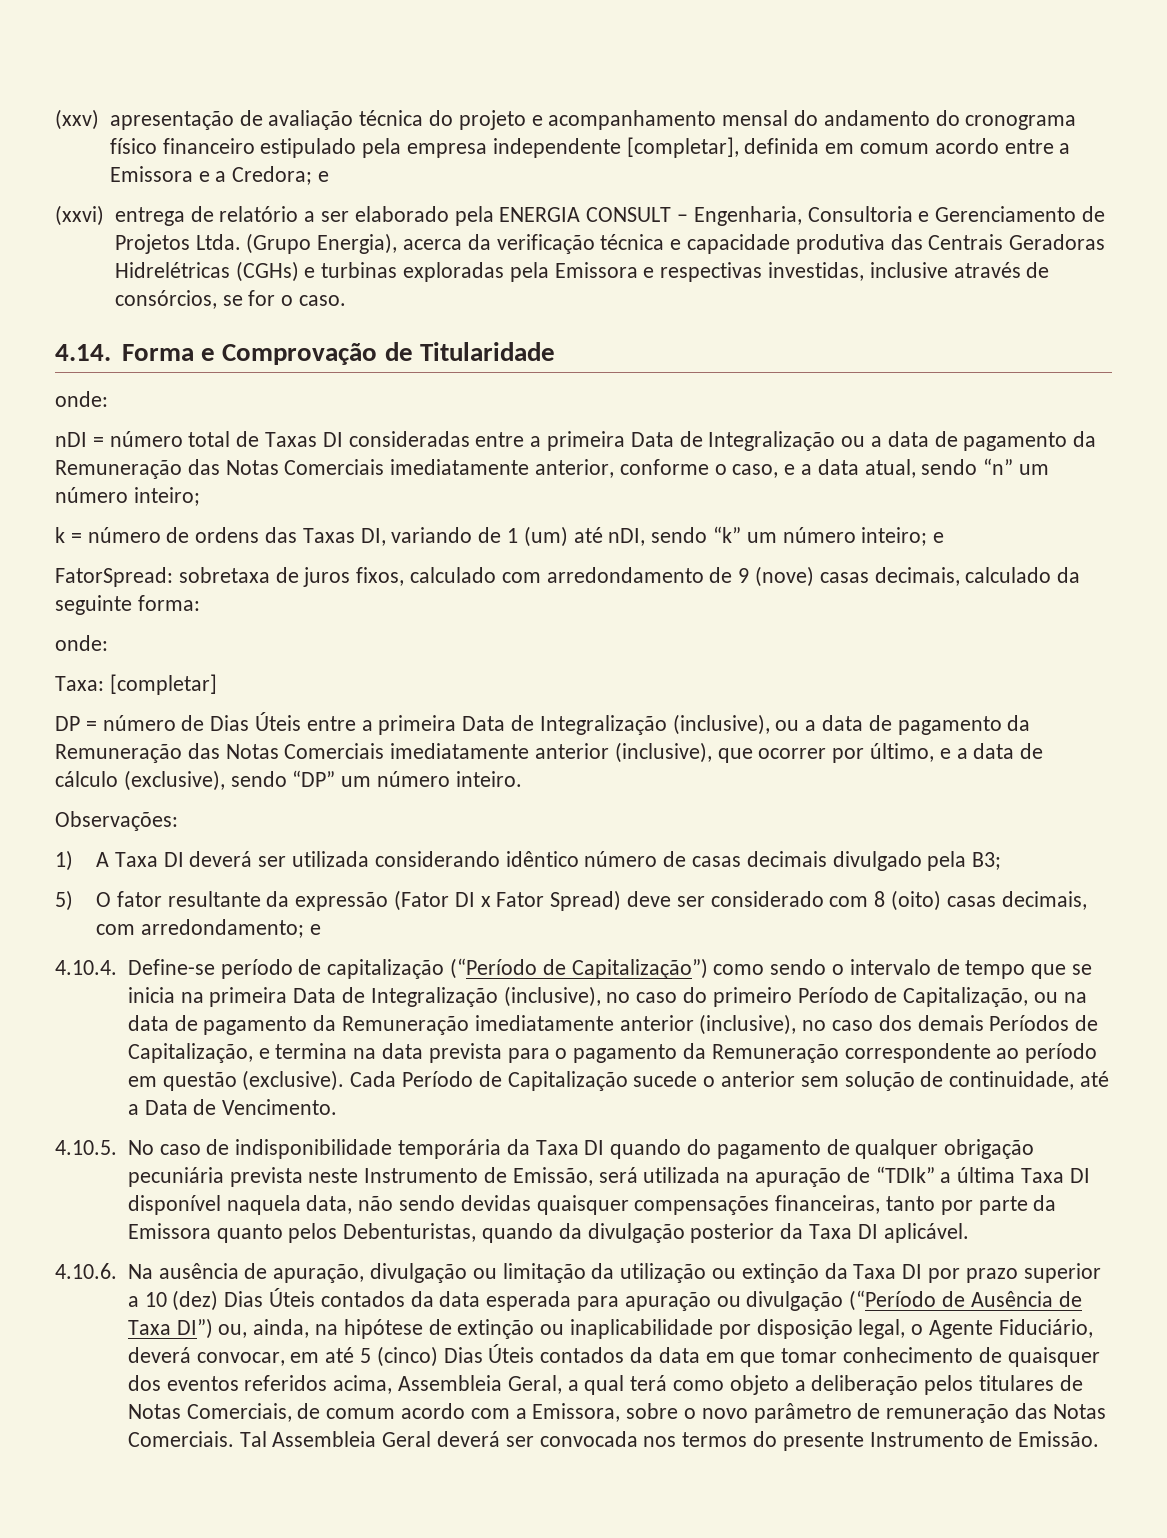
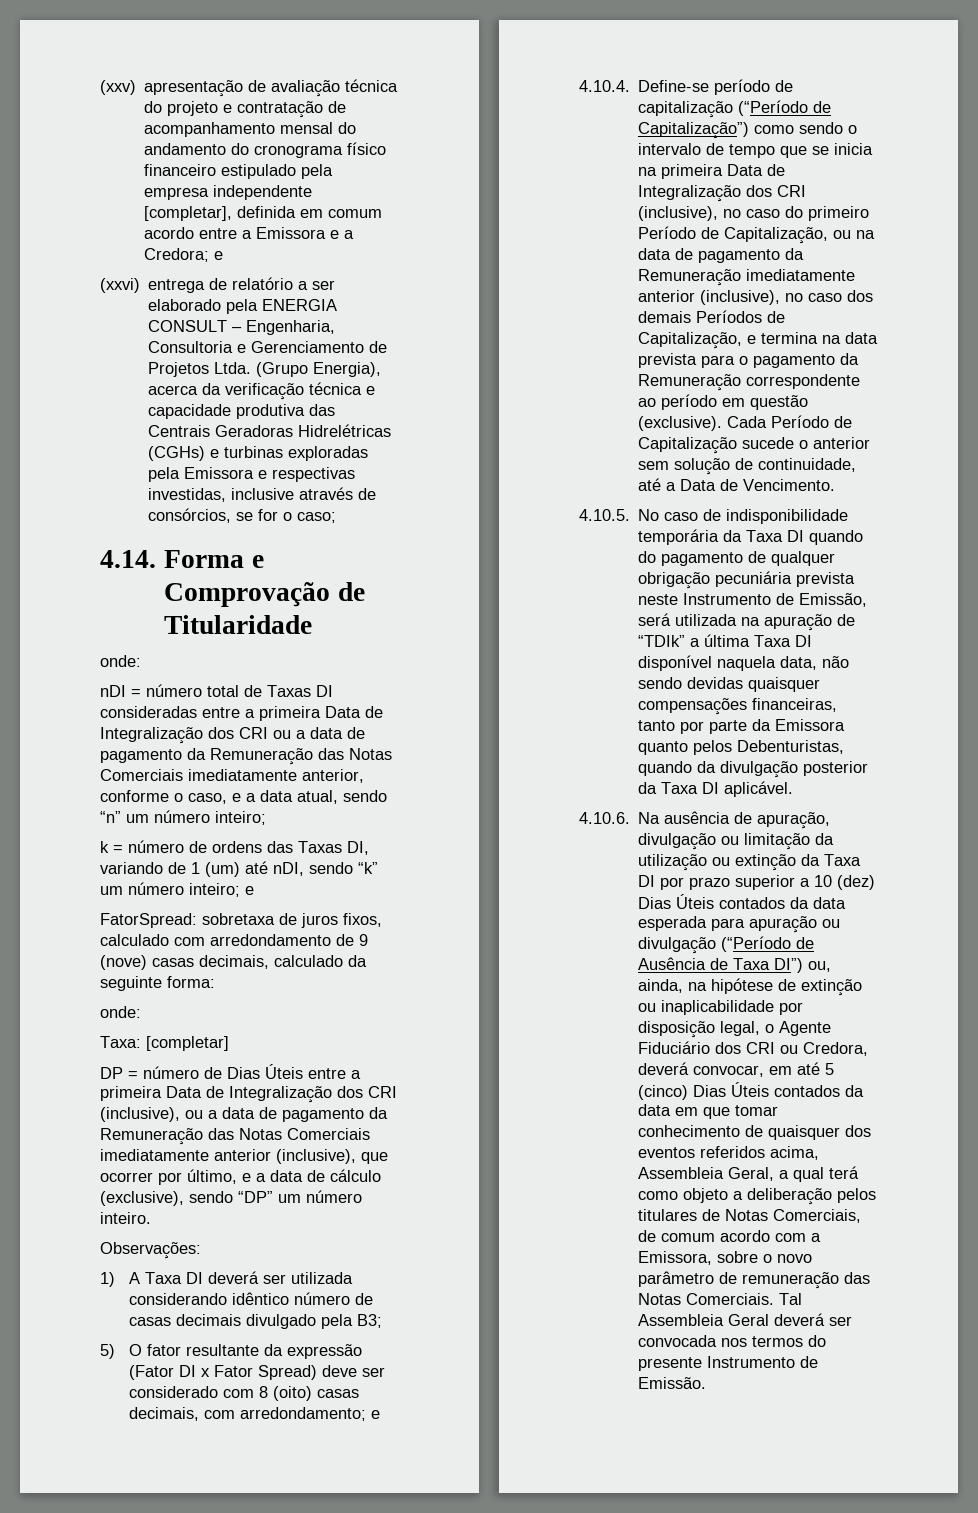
- (xxv) apresentação de avaliação técnica do projeto e acompanhamento mensal do andamento do cronograma físico financeiro estipulado pela empresa independente [completar], definida em comum acordo entre a Emissora e a Credora; e
+ (xxv) apresentação de avaliação técnica do projeto e contratação de acompanhamento mensal do andamento do cronograma físico financeiro estipulado pela empresa independente [completar], definida em comum acordo entre a Emissora e a Credora; e
- (Grupo Energia), acerca da verificação técnica e capacidade produtiva das Centrais Geradoras Hidrelétricas (CGHs) e turbinas exploradas pela Emissora e respectivas investidas, inclusive através de consórcios, se for o caso.
+ (Grupo Energia), acerca da verificação técnica e capacidade produtiva das Centrais Geradoras Hidrelétricas (CGHs) e turbinas exploradas pela Emissora e respectivas investidas, inclusive através de consórcios, se for o caso;
- nDI = número total de Taxas DI consideradas entre a primeira Data de Integralização ou a data de pagamento da Remuneração das Notas Comerciais imediatamente anterior, conforme o caso, e a data atual, sendo “n” um número inteiro;
+ nDI = número total de Taxas DI consideradas entre a primeira Data de Integralização dos CRI ou a data de pagamento da Remuneração das Notas Comerciais imediatamente anterior, conforme o caso, e a data atual, sendo “n” um número inteiro;
- DP = número de Dias Úteis entre a primeira Data de Integralização (inclusive), ou a data de pagamento da Remuneração das Notas Comerciais imediatamente anterior (inclusive), que ocorrer por último, e a data de cálculo (exclusive), sendo “DP” um número inteiro.
+ DP = número de Dias Úteis entre a primeira Data de Integralização dos CRI (inclusive), ou a data de pagamento da Remuneração das Notas Comerciais imediatamente anterior (inclusive), que ocorrer por último, e a data de cálculo (exclusive), sendo “DP” um número inteiro.
- 4.10.4. Define-se período de capitalização (“Período de Capitalização”) como sendo o intervalo de tempo que se inicia na primeira Data de Integralização (inclusive), no caso do primeiro Período de Capitalização, ou na data de pagamento da Remuneração imediatamente anterior (inclusive), no caso dos demais Períodos de Capitalização, e termina na data prevista para o pagamento da Remuneração correspondente ao período em questão (exclusive).
+ 4.10.4. Define-se período de capitalização (“Período de Capitalização”) como sendo o intervalo de tempo que se inicia na primeira Data de Integralização dos CRI (inclusive), no caso do primeiro Período de Capitalização, ou na data de pagamento da Remuneração imediatamente anterior (inclusive), no caso dos demais Períodos de Capitalização, e termina na data prevista para o pagamento da Remuneração correspondente ao período em questão (exclusive).
- 4.10.6. Na ausência de apuração, divulgação ou limitação da utilização ou extinção da Taxa DI por prazo superior a 10 (dez) Dias Úteis contados da data esperada para apuração ou divulgação (“Período de Ausência de Taxa DI”) ou, ainda, na hipótese de extinção ou inaplicabilidade por disposição legal, o Agente Fiduciário, deverá convocar, em até 5 (cinco) Dias Úteis contados da data em que tomar conhecimento de quaisquer dos eventos referidos acima, Assembleia Geral, a qual terá como objeto a deliberação pelos titulares de Notas Comerciais, de comum acordo com a Emissora, sobre o novo parâmetro de remuneração das Notas Comerciais.
+ 4.10.6. Na ausência de apuração, divulgação ou limitação da utilização ou extinção da Taxa DI por prazo superior a 10 (dez) Dias Úteis contados da data esperada para apuração ou divulgação (“Período de Ausência de Taxa DI”) ou, ainda, na hipótese de extinção ou inaplicabilidade por disposição legal, o Agente Fiduciário dos CRI ou Credora, deverá convocar, em até 5 (cinco) Dias Úteis contados da data em que tomar conhecimento de quaisquer dos eventos referidos acima, Assembleia Geral, a qual terá como objeto a deliberação pelos titulares de Notas Comerciais, de comum acordo com a Emissora, sobre o novo parâmetro de remuneração das Notas Comerciais.

